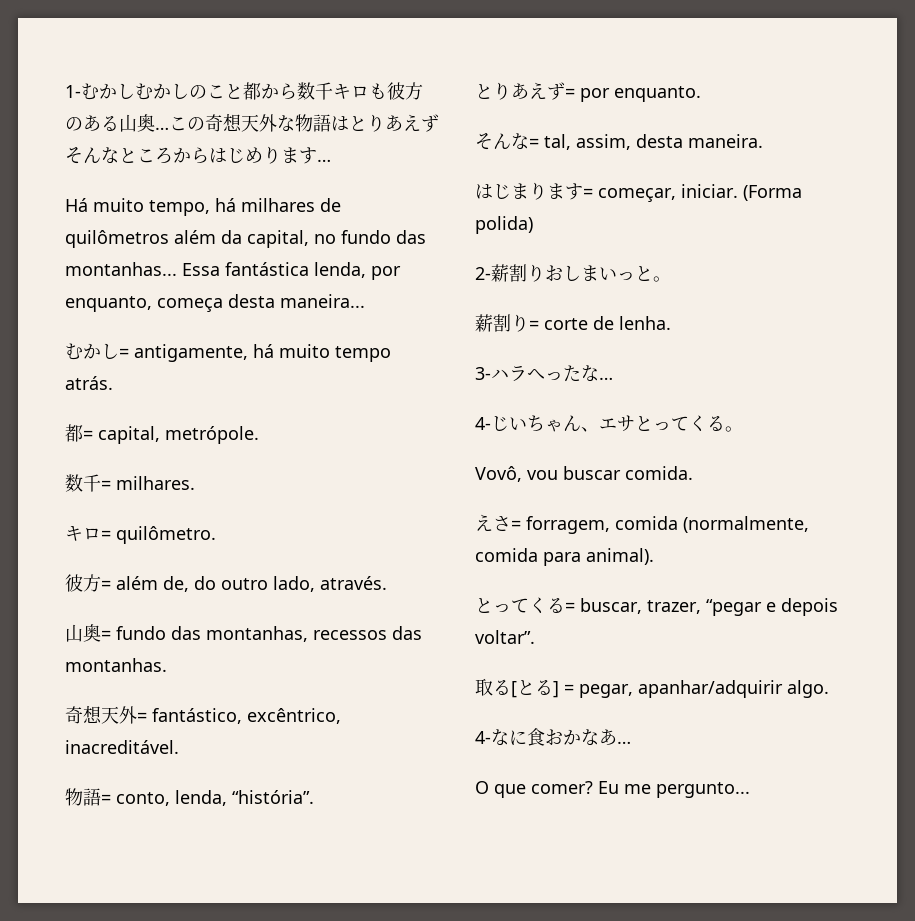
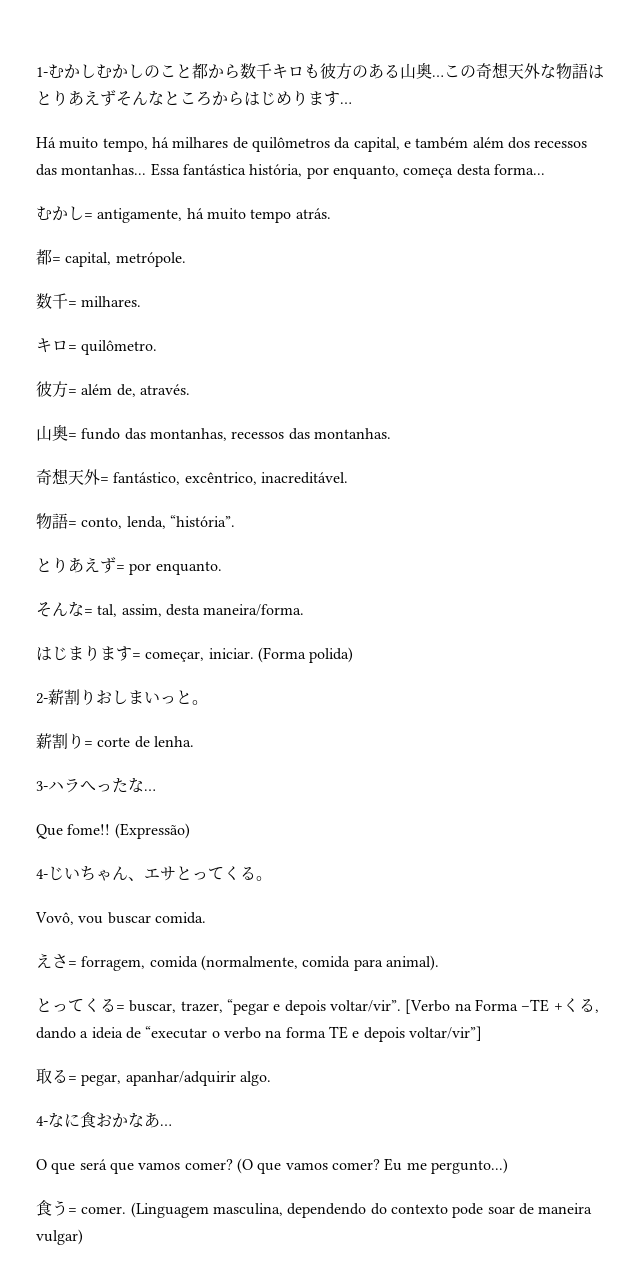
- Há muito tempo, há milhares de quilômetros além da capital, no fundo das montanhas...
+ Há muito tempo, há milhares de quilômetros da capital, e também além dos recessos das montanhas...
- Essa fantástica lenda, por enquanto, começa desta maneira...
+ Essa fantástica história, por enquanto, começa desta forma...
- 彼方= além de, do outro lado, através.
+ 彼方= além de, através.
- そんな= tal, assim, desta maneira.
+ そんな= tal, assim, desta maneira/forma.
+ Que fome!! (Expressão)
- とってくる= buscar, trazer, “pegar e depois voltar”.
- 取る[とる] = pegar, apanhar/adquirir algo.
+ とってくる= buscar, trazer, “pegar e depois voltar/vir”. [Verbo na Forma –TE +くる, dando a ideia de “executar o verbo na forma TE e depois voltar/vir”]
+ 取る= pegar, apanhar/adquirir algo.
- O que comer? Eu me pergunto...
+ O que será que vamos comer? (O que vamos comer? Eu me pergunto...)
+ 食う= comer. (Linguagem masculina, dependendo do contexto pode soar de maneira vulgar)

